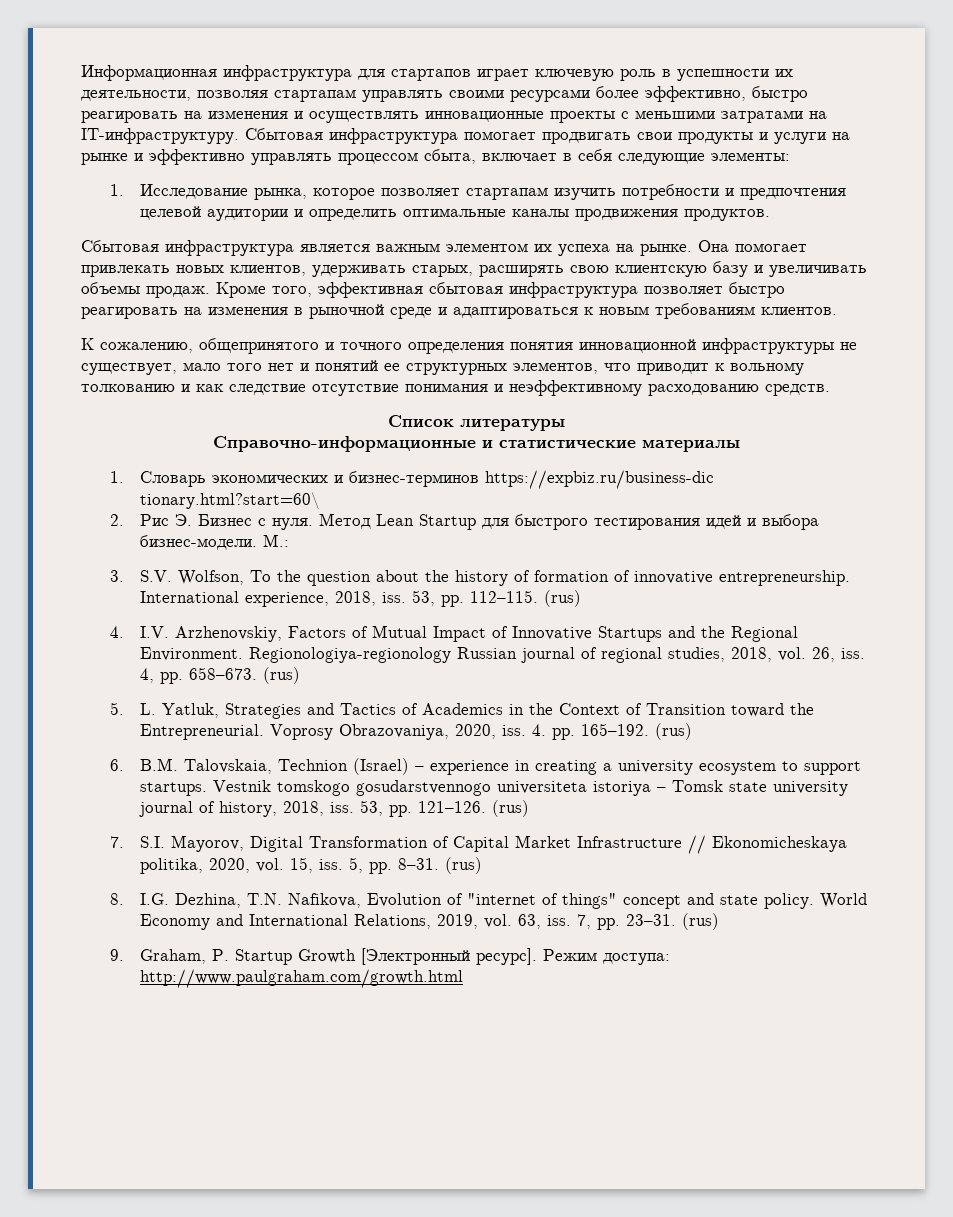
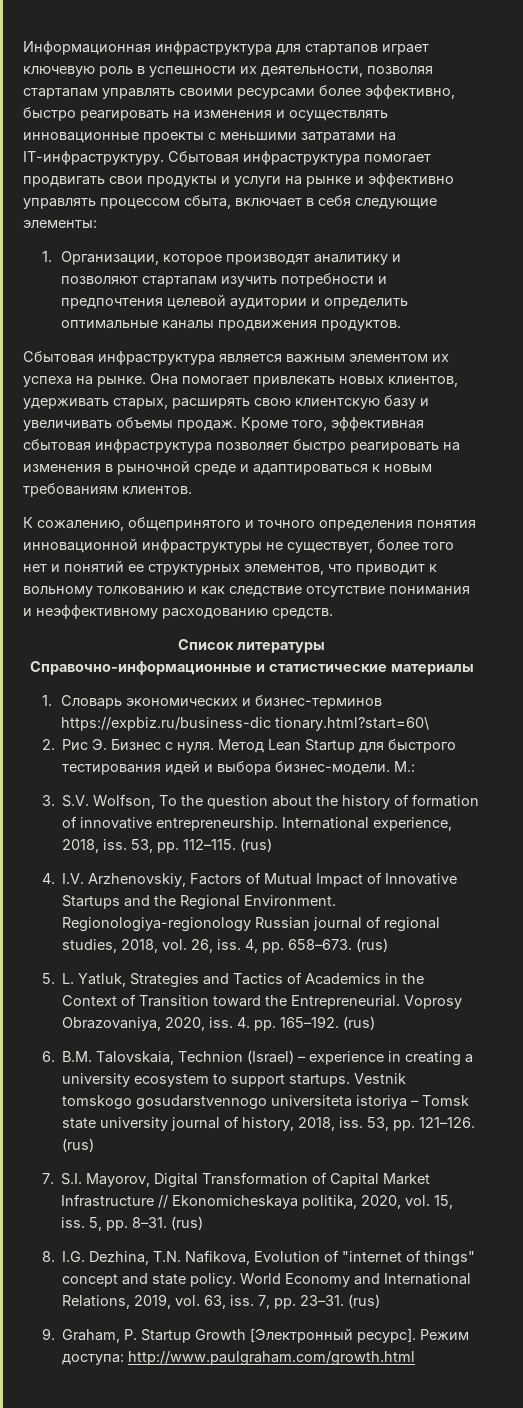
- 1. Исследование рынка, которое позволяет стартапам изучить потребности и предпочтения целевой аудитории и определить оптимальные каналы продвижения продуктов.
+ 1. Организации, которое производят аналитику и позволяют стартапам изучить потребности и предпочтения целевой аудитории и определить оптимальные каналы продвижения продуктов.
- К сожалению, общепринятого и точного определения понятия инновационной инфраструктуры не существует, мало того нет и понятий ее структурных элементов, что приводит к вольному толкованию и как следствие отсутствие понимания и неэффективному расходованию средств.
+ К сожалению, общепринятого и точного определения понятия инновационной инфраструктуры не существует, более того нет и понятий ее структурных элементов, что приводит к вольному толкованию и как следствие отсутствие понимания и неэффективному расходованию средств.

